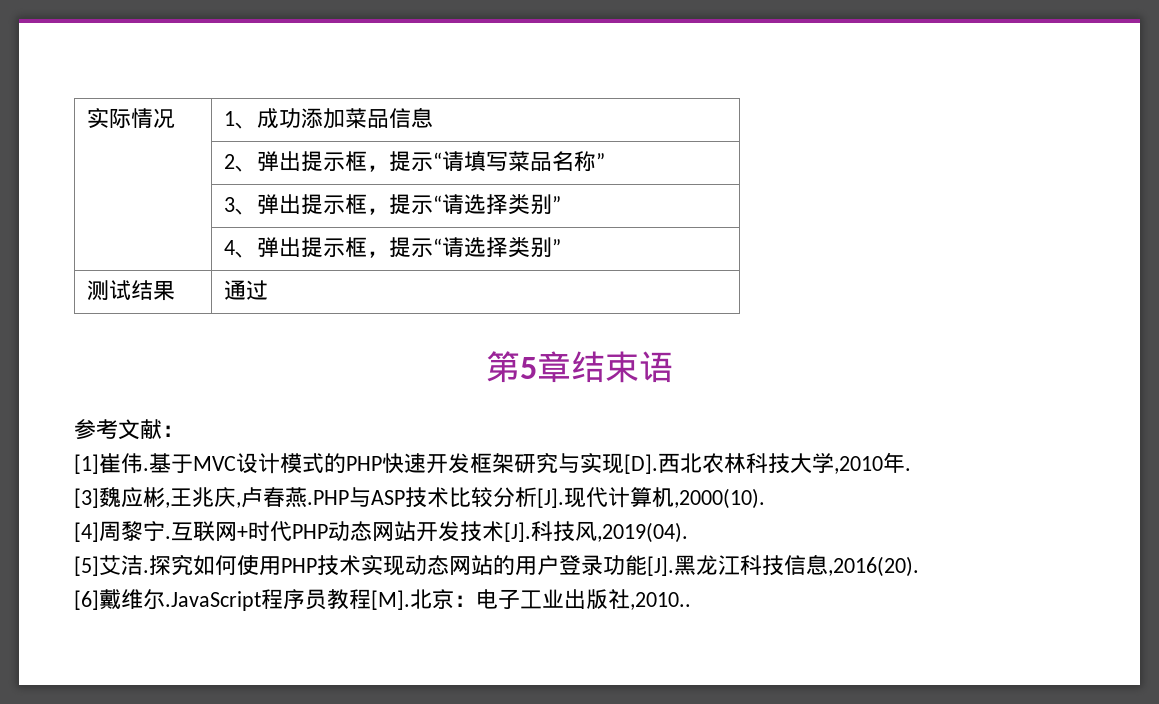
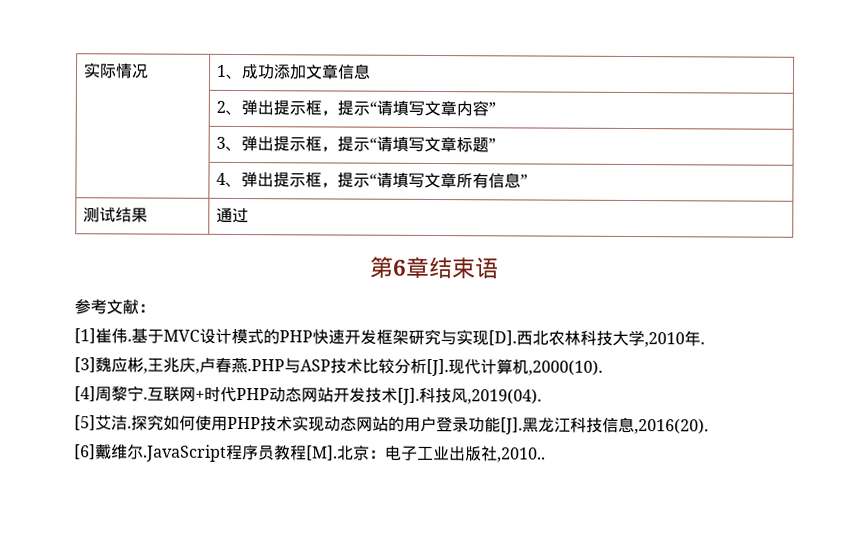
- 实际情况 | 1、成功添加菜品信息
+ 实际情况 | 1、成功添加文章信息
- | 2、弹出提示框，提示“请填写菜品名称”
+ | 2、弹出提示框，提示“请填写文章内容”
- | 3、弹出提示框，提示“请选择类别”
+ | 3、弹出提示框，提示“请填写文章标题”
- | 4、弹出提示框，提示“请选择类别”
+ | 4、弹出提示框，提示“请填写文章所有信息”
- 第5章结束语
+ 第6章结束语

